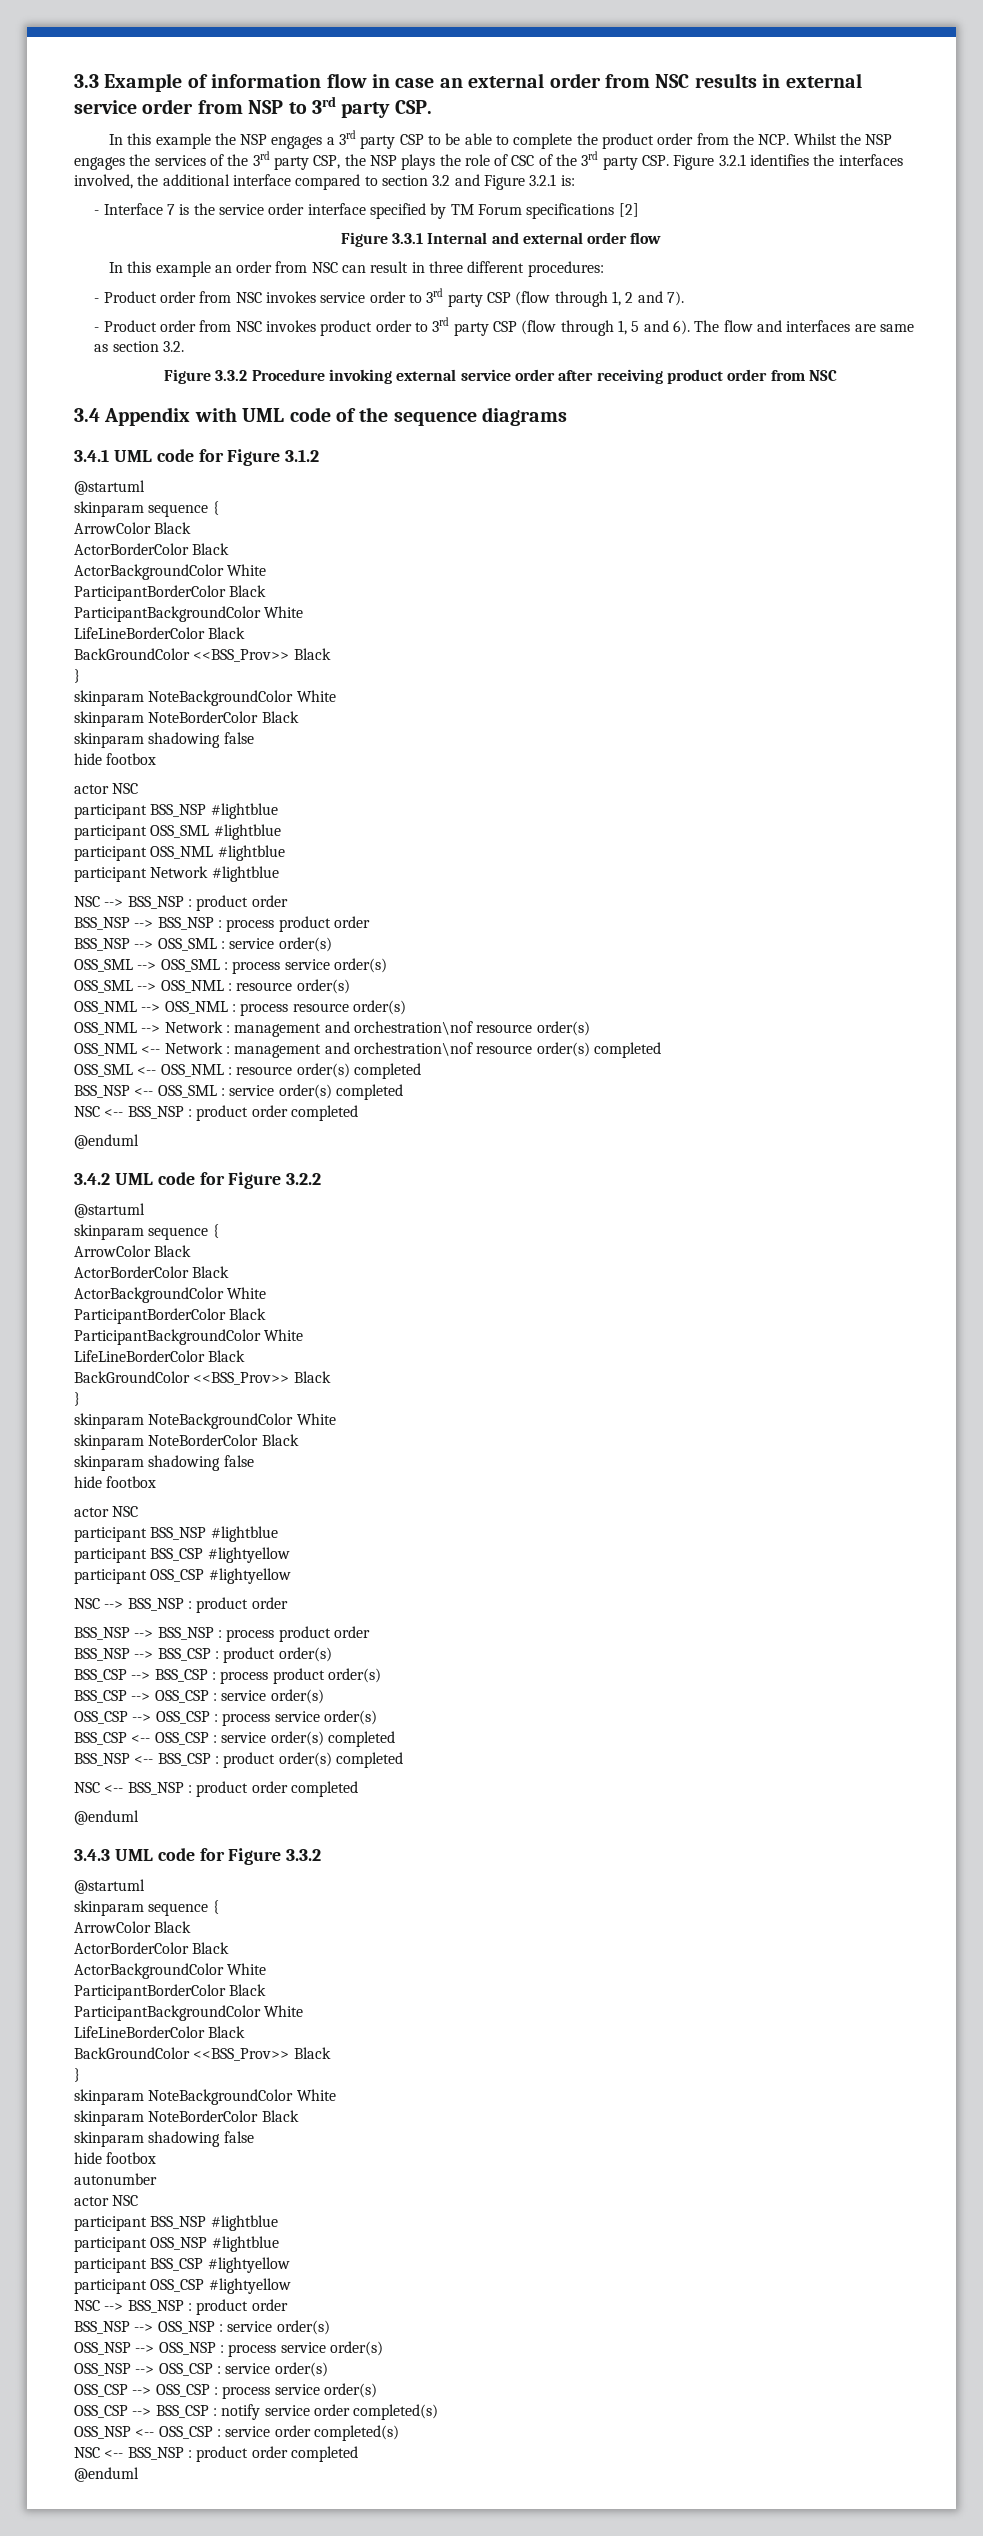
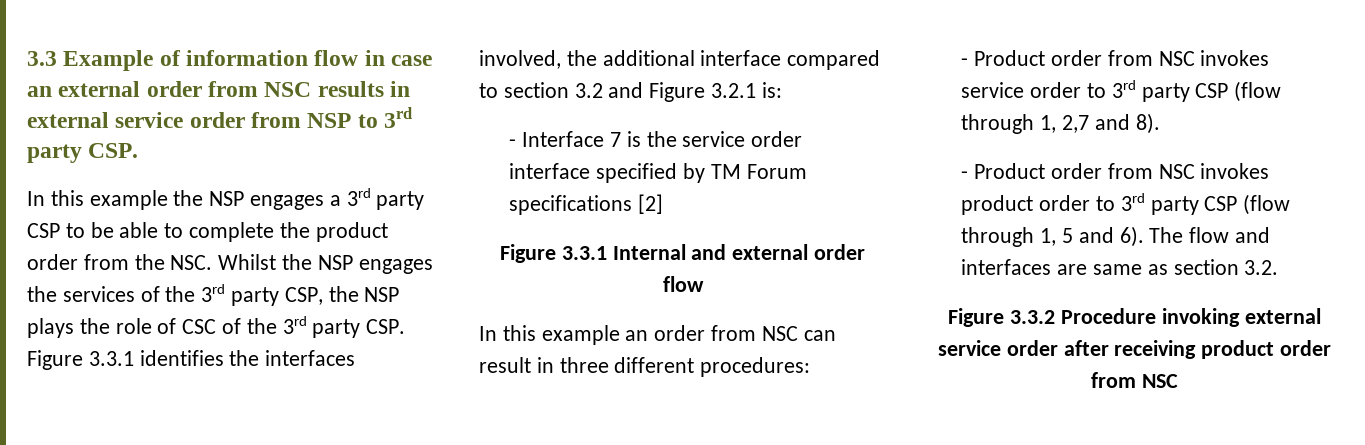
- In this example the NSP engages a 3rd party CSP to be able to complete the product order from the NCP. Whilst the NSP engages the services of the 3rd party CSP, the NSP plays the role of CSC of the 3rd party CSP. Figure 3.2.1 identifies the interfaces involved, the additional interface compared to section 3.2 and Figure 3.2.1 is:
+ In this example the NSP engages a 3rd party CSP to be able to complete the product order from the NSC. Whilst the NSP engages the services of the 3rd party CSP, the NSP plays the role of CSC of the 3rd party CSP. Figure 3.3.1 identifies the interfaces involved, the additional interface compared to section 3.2 and Figure 3.2.1 is:
- - Product order from NSC invokes service order to 3rd party CSP (flow through 1, 2 and 7).
+ - Product order from NSC invokes service order to 3rd party CSP (flow through 1, 2,7 and 8).
- 3.4 Appendix with UML code of the sequence diagrams
- 3.4.1 UML code for Figure 3.1.2
- @startuml
- skinparam sequence {
- ArrowColor Black
- ActorBorderColor Black
- ActorBackgroundColor White
- ParticipantBorderColor Black
- ParticipantBackgroundColor White
- LifeLineBorderColor Black
- BackGroundColor <<BSS_Prov>> Black
- }
- skinparam NoteBackgroundColor White
- skinparam NoteBorderColor Black
- skinparam shadowing false
- hide footbox
- actor NSC
- participant BSS_NSP #lightblue
- participant OSS_SML #lightblue
- participant OSS_NML #lightblue
- participant Network #lightblue
- NSC --> BSS_NSP : product order
- BSS_NSP --> BSS_NSP : process product order
- BSS_NSP --> OSS_SML : service order(s)
- OSS_SML --> OSS_SML : process service order(s)
- OSS_SML --> OSS_NML : resource order(s)
- OSS_NML --> OSS_NML : process resource order(s)
- OSS_NML --> Network : management and orchestration\nof resource order(s)
- OSS_NML <-- Network : management and orchestration\nof resource order(s) completed
- OSS_SML <-- OSS_NML : resource order(s) completed
- BSS_NSP <-- OSS_SML : service order(s) completed
- NSC <-- BSS_NSP : product order completed
- @enduml
- 3.4.2 UML code for Figure 3.2.2
- @startuml
- skinparam sequence {
- ArrowColor Black
- ActorBorderColor Black
- ActorBackgroundColor White
- ParticipantBorderColor Black
- ParticipantBackgroundColor White
- LifeLineBorderColor Black
- BackGroundColor <<BSS_Prov>> Black
- }
- skinparam NoteBackgroundColor White
- skinparam NoteBorderColor Black
- skinparam shadowing false
- hide footbox
- actor NSC
- participant BSS_NSP #lightblue
- participant BSS_CSP #lightyellow
- participant OSS_CSP #lightyellow
- NSC --> BSS_NSP : product order
- BSS_NSP --> BSS_NSP : process product order
- BSS_NSP --> BSS_CSP : product order(s)
- BSS_CSP --> BSS_CSP : process product order(s)
- BSS_CSP --> OSS_CSP : service order(s)
- OSS_CSP --> OSS_CSP : process service order(s)
- BSS_CSP <-- OSS_CSP : service order(s) completed
- BSS_NSP <-- BSS_CSP : product order(s) completed
- NSC <-- BSS_NSP : product order completed
- @enduml
- 3.4.3 UML code for Figure 3.3.2
- @startuml
- skinparam sequence {
- ArrowColor Black
- ActorBorderColor Black
- ActorBackgroundColor White
- ParticipantBorderColor Black
- ParticipantBackgroundColor White
- LifeLineBorderColor Black
- BackGroundColor <<BSS_Prov>> Black
- }
- skinparam NoteBackgroundColor White
- skinparam NoteBorderColor Black
- skinparam shadowing false
- hide footbox
- autonumber
- actor NSC
- participant BSS_NSP #lightblue
- participant OSS_NSP #lightblue
- participant BSS_CSP #lightyellow
- participant OSS_CSP #lightyellow
- NSC --> BSS_NSP : product order
- BSS_NSP --> OSS_NSP : service order(s)
- OSS_NSP --> OSS_NSP : process service order(s)
- OSS_NSP --> OSS_CSP : service order(s)
- OSS_CSP --> OSS_CSP : process service order(s)
- OSS_CSP --> BSS_CSP : notify service order completed(s)
- OSS_NSP <-- OSS_CSP : service order completed(s)
- NSC <-- BSS_NSP : product order completed
- @enduml

